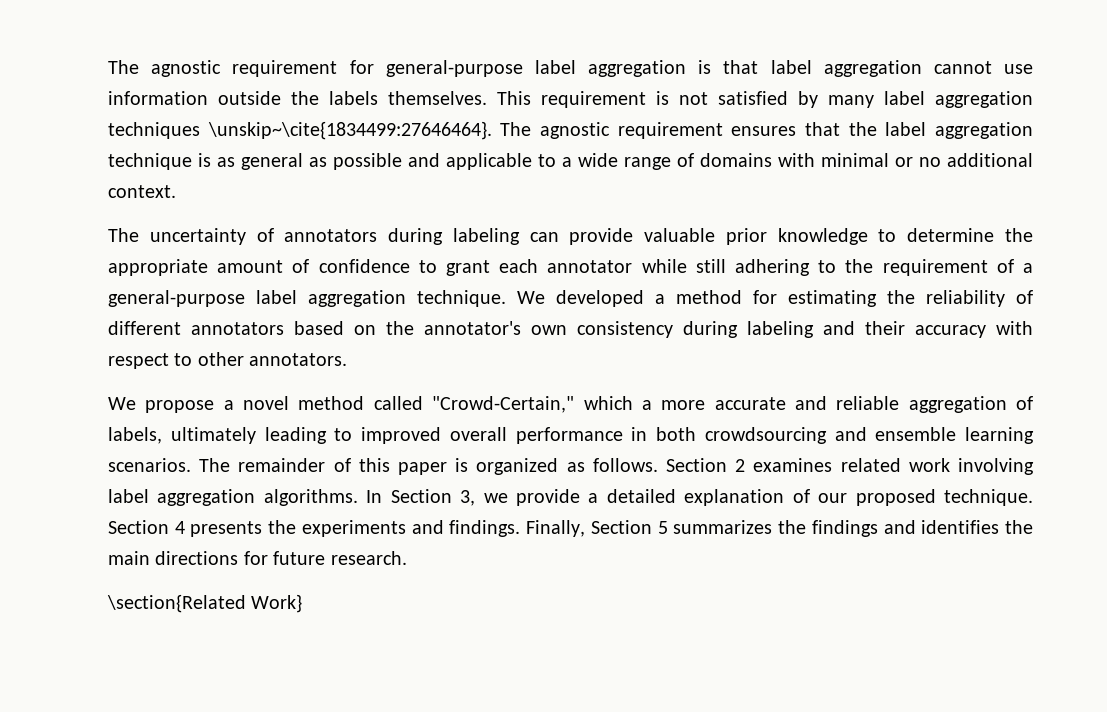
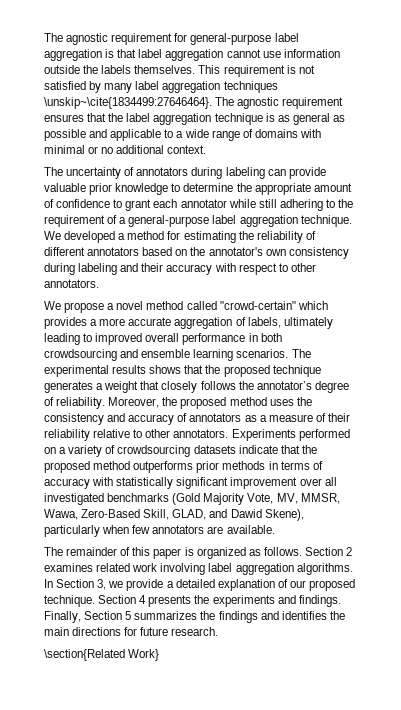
- We propose a novel method called "Crowd-Certain," which a more accurate and reliable aggregation of labels, ultimately leading to improved overall performance in both crowdsourcing and ensemble learning scenarios.
+ We propose a novel method called "crowd-certain" which provides a more accurate aggregation of labels, ultimately leading to improved overall performance in both crowdsourcing and ensemble learning scenarios.
+ The experimental results shows that the proposed technique generates a weight that closely follows the annotator’s degree of reliability. Moreover, the proposed method uses the consistency and accuracy of annotators as a measure of their reliability relative to other annotators. Experiments performed on a variety of crowdsourcing datasets indicate that the proposed method outperforms prior methods in terms of accuracy with statistically significant improvement over all investigated benchmarks (Gold Majority Vote, MV, MMSR, Wawa, Zero-Based Skill, GLAD, and Dawid Skene), particularly when few annotators are available.

